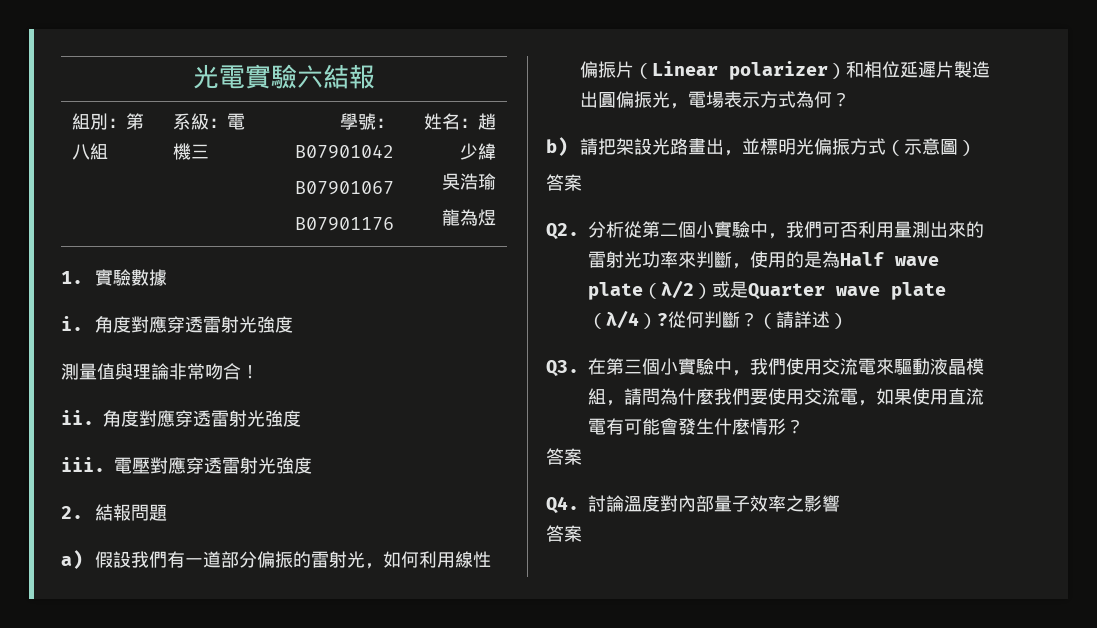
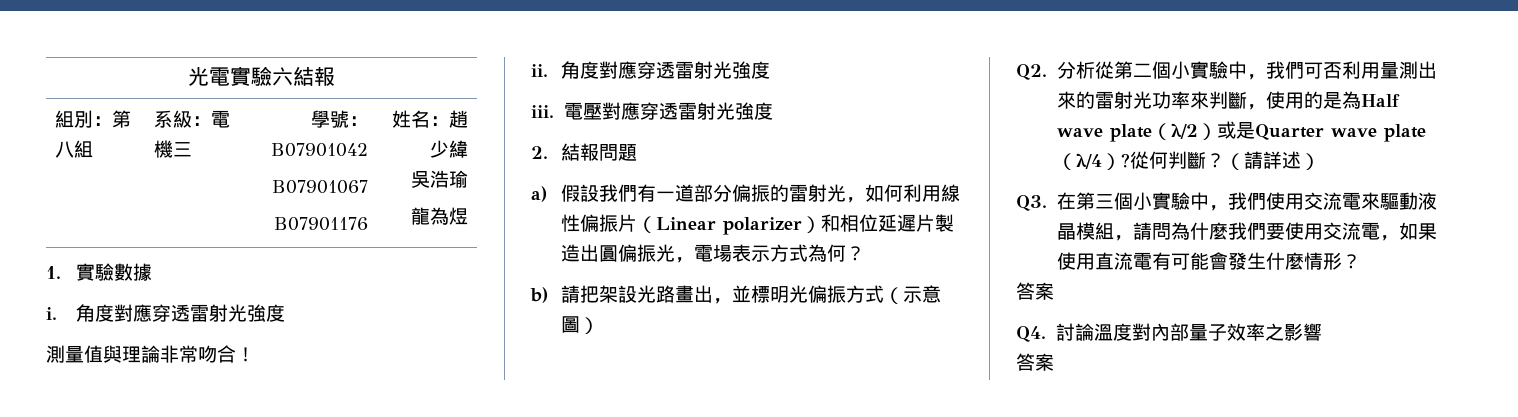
  b)請把架設光路畫出，並標明光偏振方式（示意圖）
- 答案

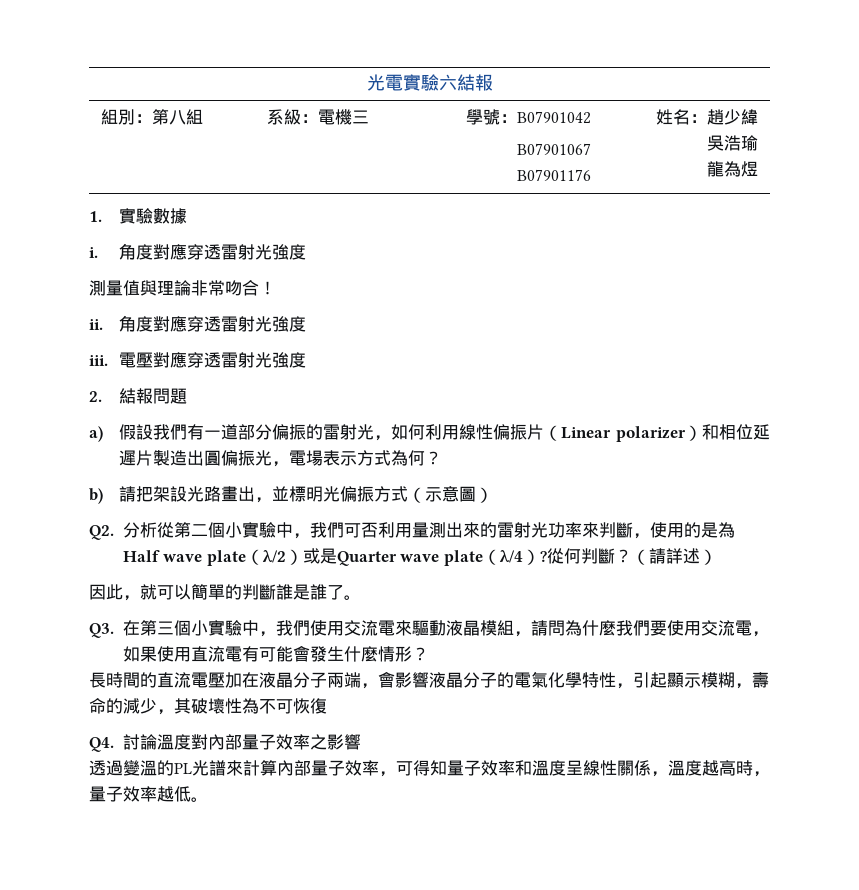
+ 因此，就可以簡單的判斷誰是誰了。
  Q3.在第三個小實驗中，我們使用交流電來驅動液晶模組，請問為什麼我們要使用交流電，如果使用直流電有可能會發生什麼情形？
- 答案
+ 長時間的直流電壓加在液晶分子兩端，會影響液晶分子的電氣化學特性，引起顯示模糊，壽命的減少，其破壞性為不可恢復
  Q4.討論溫度對內部量子效率之影響
- 答案
+ 透過變溫的PL光譜來計算內部量子效率，可得知量子效率和溫度呈線性關係，溫度越高時，量子效率越低。

